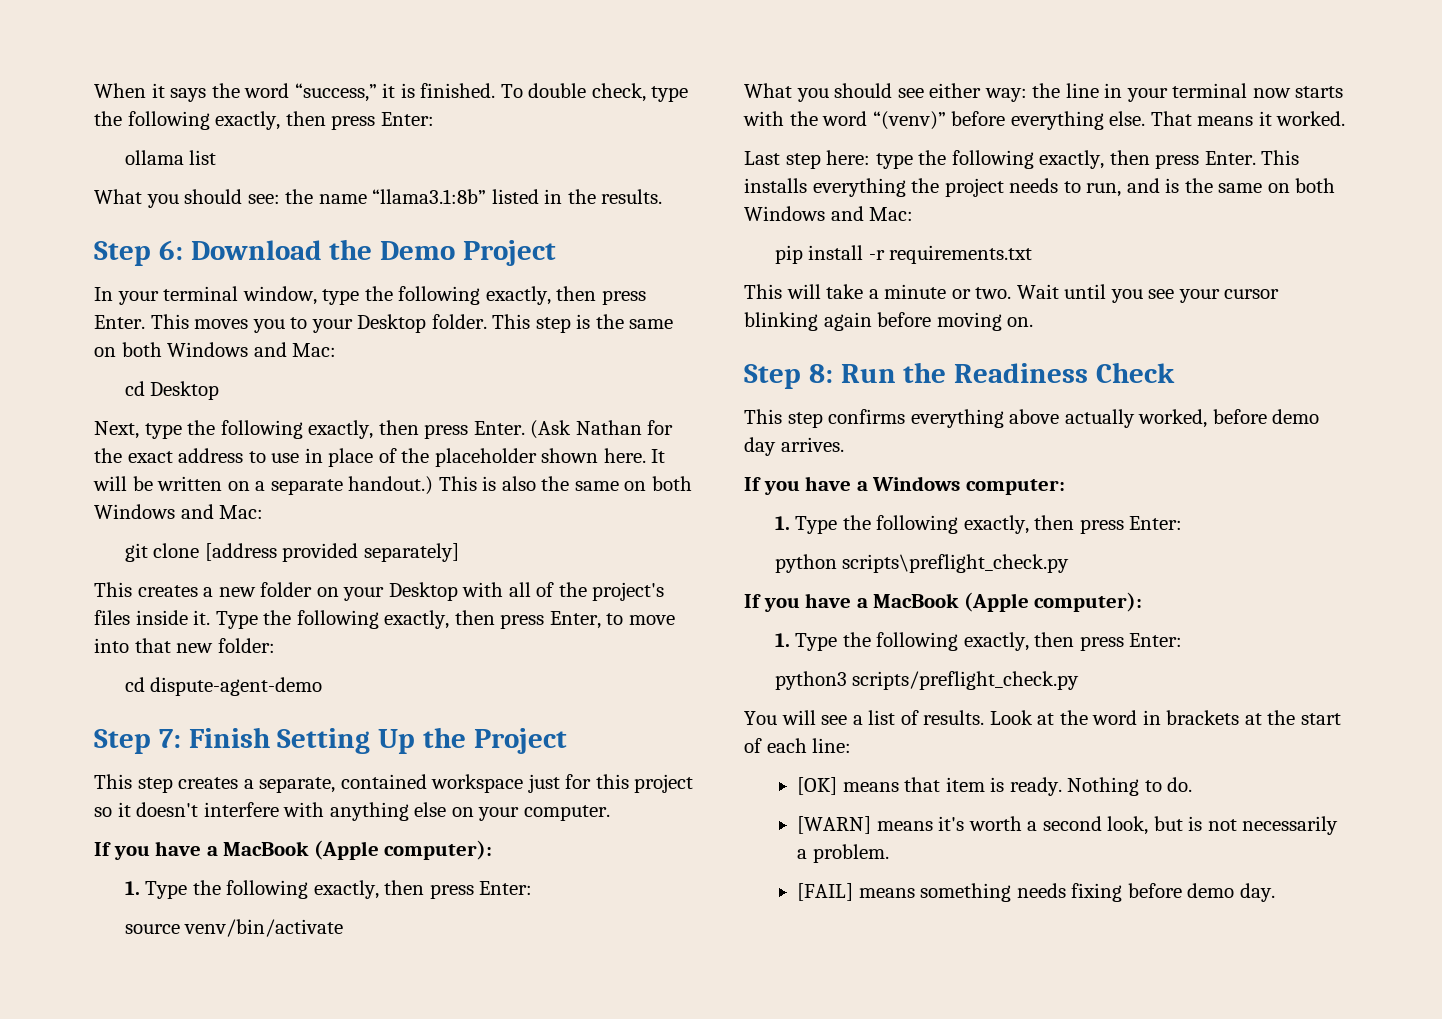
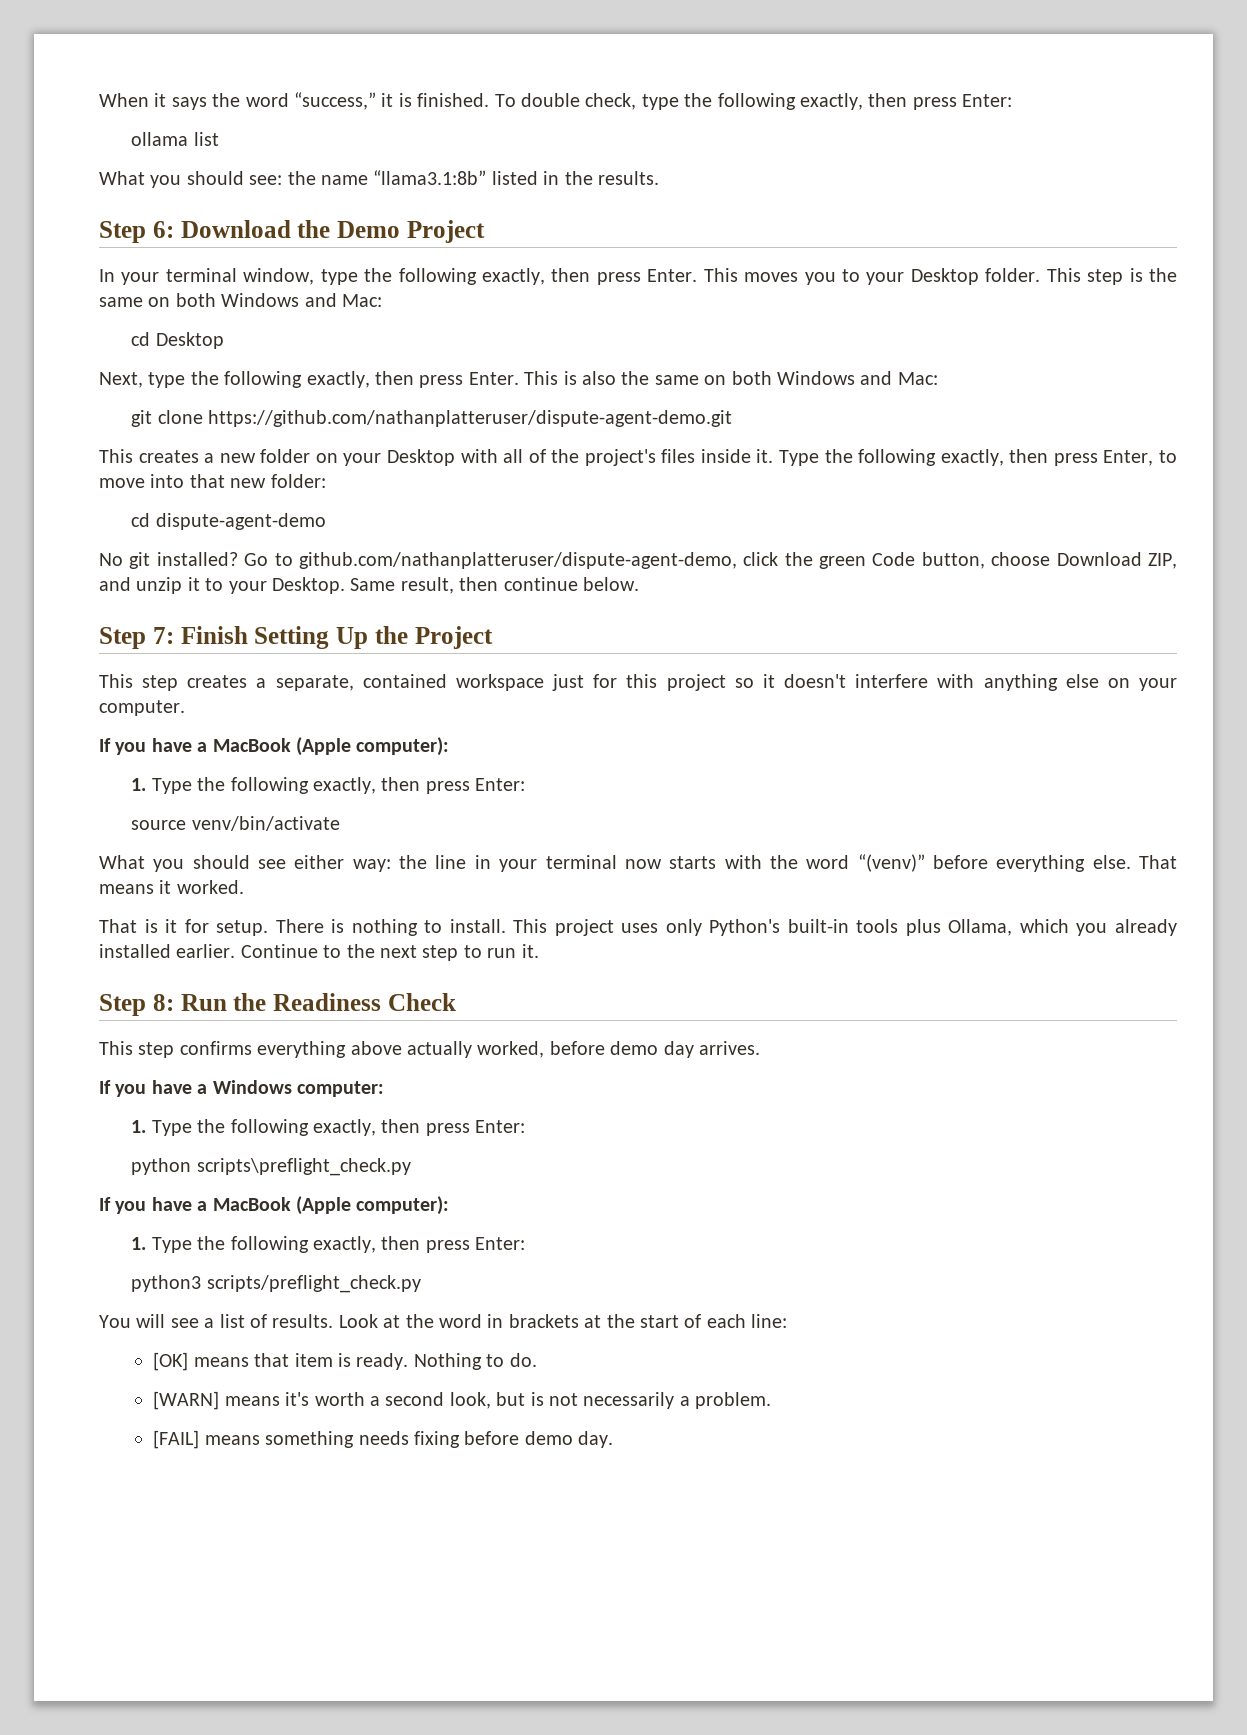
- (Ask Nathan for the exact address to use in place of the placeholder shown here. It will be written on a separate handout.)
- git clone [address provided separately]
+ git clone https://github.com/nathanplatteruser/dispute-agent-demo.git
+ No git installed? Go to github.com/nathanplatteruser/dispute-agent-demo, click the green Code button, choose Download ZIP, and unzip it to your Desktop. Same result, then continue below.
- Last step here: type the following exactly, then press Enter. This installs everything the project needs to run, and is the same on both Windows and Mac:
- pip install -r requirements.txt
- This will take a minute or two. Wait until you see your cursor blinking again before moving on.
+ That is it for setup. There is nothing to install. This project uses only Python's built-in tools plus Ollama, which you already installed earlier. Continue to the next step to run it.

